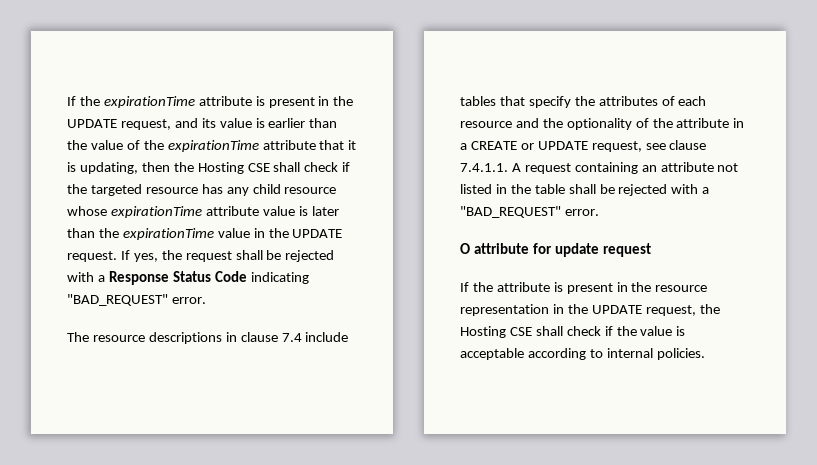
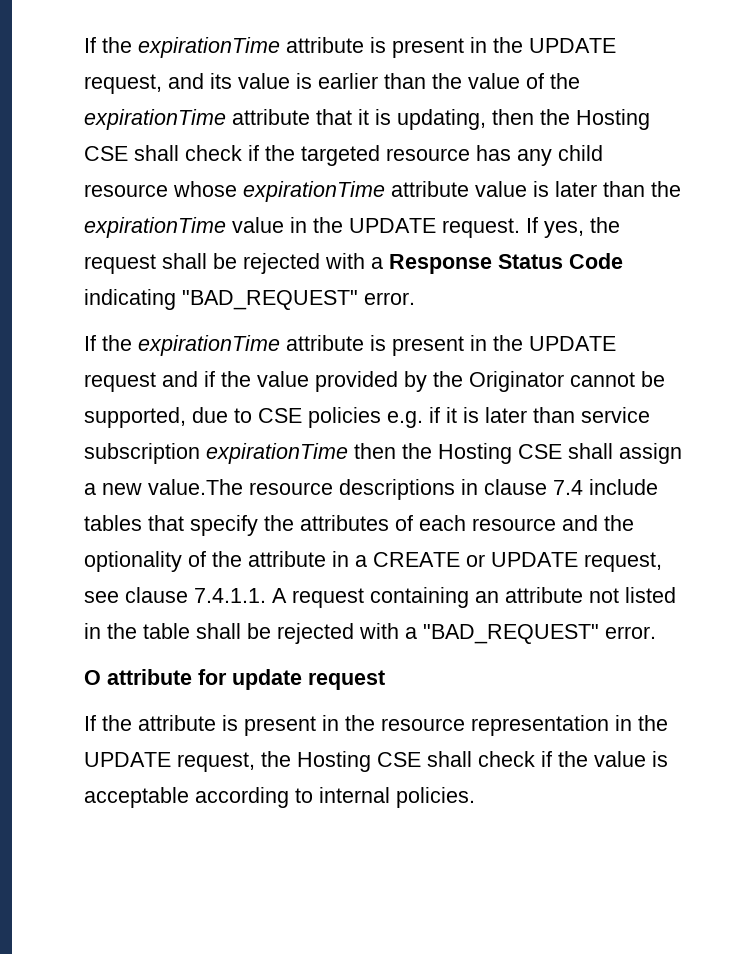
- The resource descriptions in clause 7.4 include tables that specify the attributes of each resource and the optionality of the attribute in a CREATE or UPDATE request, see clause 7.4.1.1. A request containing an attribute not listed in the table shall be rejected with a "BAD_REQUEST" error.
+ If the expirationTime attribute is present in the UPDATE request and if the value provided by the Originator cannot be supported, due to CSE policies e.g. if it is later than service subscription expirationTime then the Hosting CSE shall assign a new value.The resource descriptions in clause 7.4 include tables that specify the attributes of each resource and the optionality of the attribute in a CREATE or UPDATE request, see clause 7.4.1.1. A request containing an attribute not listed in the table shall be rejected with a "BAD_REQUEST" error.

